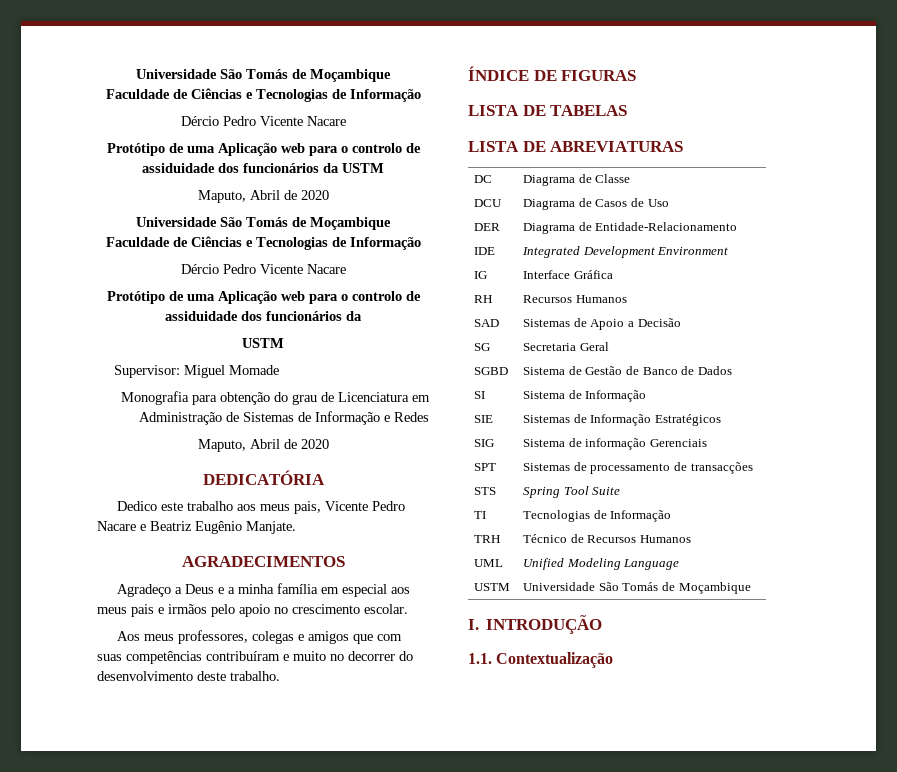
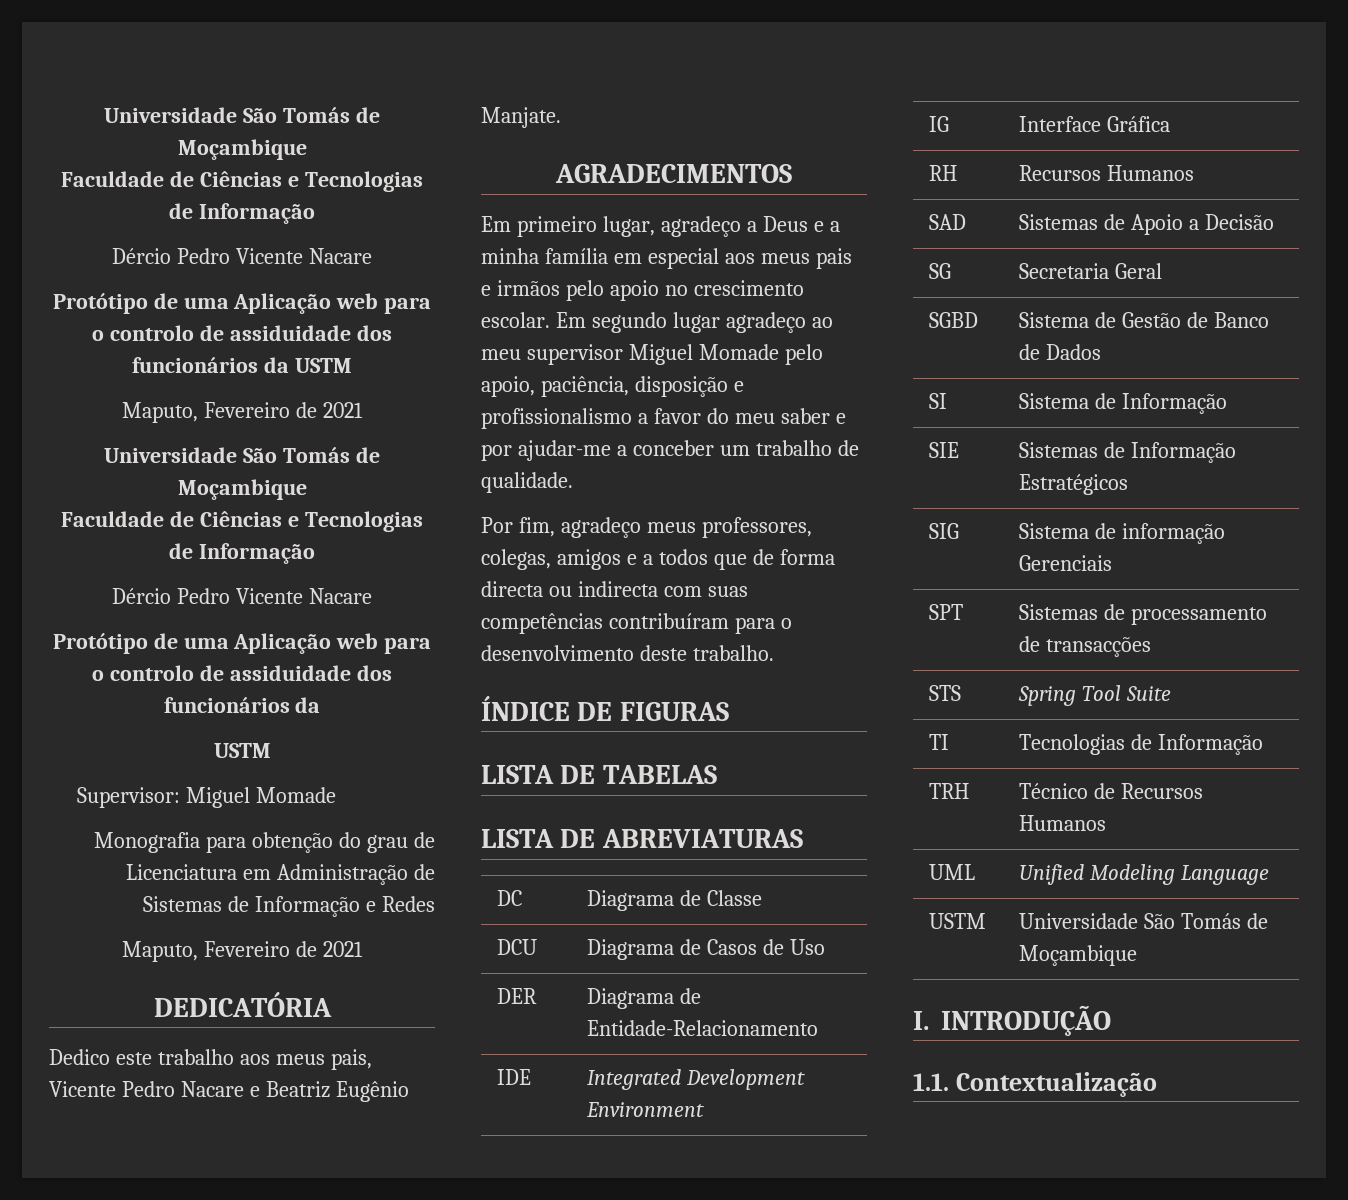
  Protótipo de uma Aplicação web para o controlo de assiduidade dos funcionários da USTM
- Maputo, Abril de 2020
+ Maputo, Fevereiro de 2021
  Monografia para obtenção do grau de Licenciatura em Administração de Sistemas de Informação e Redes
- Maputo, Abril de 2020
+ Maputo, Fevereiro de 2021
- Agradeço a Deus e a minha família em especial aos meus pais e irmãos pelo apoio no crescimento escolar.
- Aos meus professores, colegas e amigos que com suas competências contribuíram e muito no decorrer do desenvolvimento deste trabalho.
+ Em primeiro lugar, agradeço a Deus e a minha família em especial aos meus pais e irmãos pelo apoio no crescimento escolar. Em segundo lugar agradeço ao meu supervisor Miguel Momade pelo apoio, paciência, disposição e profissionalismo a favor do meu saber e por ajudar-me a conceber um trabalho de qualidade.
+ Por fim, agradeço meus professores, colegas, amigos e a todos que de forma directa ou indirecta com suas competências contribuíram para o desenvolvimento deste trabalho.

